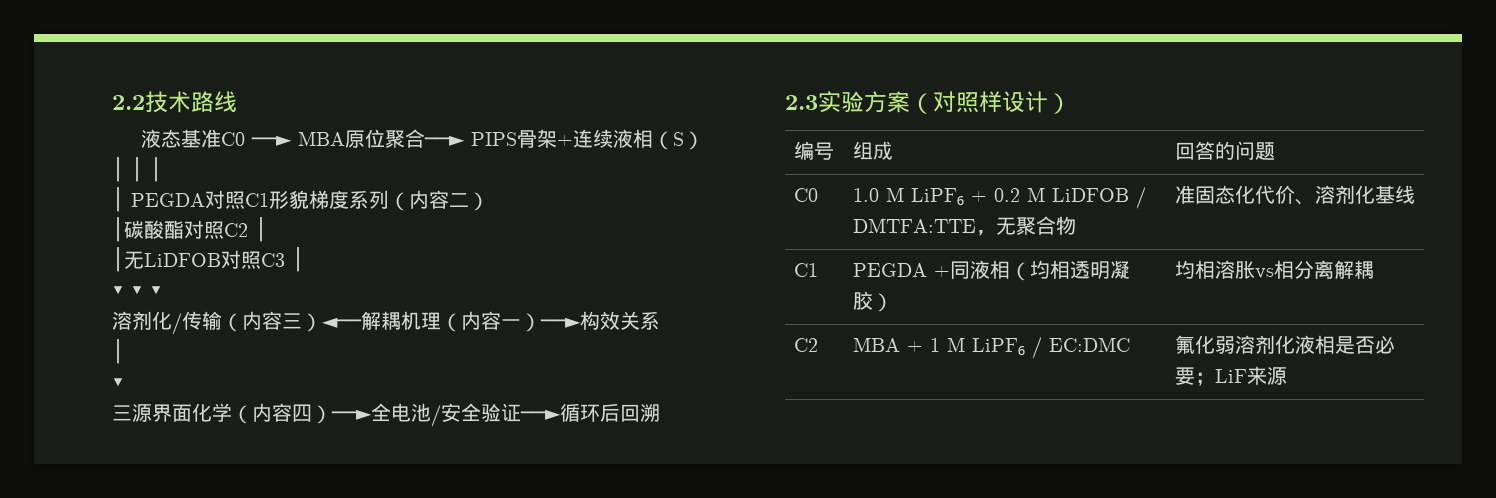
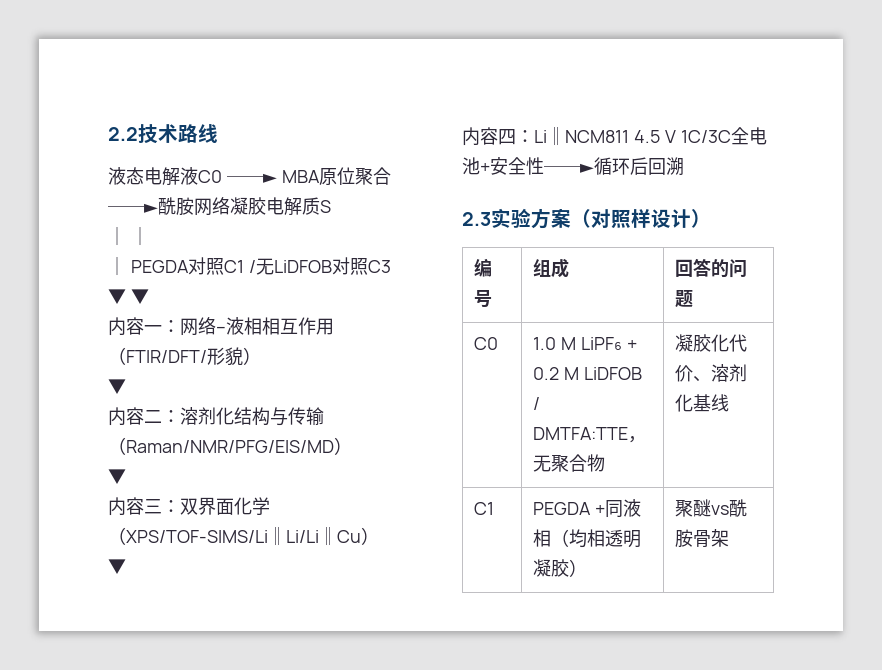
- 液态基准C0 ──► MBA原位聚合──► PIPS骨架+连续液相（S）
- │ │ │
+ 液态电解液C0 ──► MBA原位聚合──►酰胺网络凝胶电解质S
+ │ │
- │ PEGDA对照C1形貌梯度系列（内容二）
- │碳酸酯对照C2 │
- │无LiDFOB对照C3 │
- ▼ ▼ ▼
- 溶剂化/传输（内容三）◄──解耦机理（内容一）──►构效关系
- │
+ │ PEGDA对照C1 /无LiDFOB对照C3
+ ▼ ▼
+ 内容一：网络–液相相互作用（FTIR/DFT/形貌）
  ▼
- 三源界面化学（内容四）──►全电池/安全验证──►循环后回溯
+ 内容二：溶剂化结构与传输（Raman/NMR/PFG/EIS/MD）
+ ▼
+ 内容三：双界面化学（XPS/TOF-SIMS/Li‖Li/Li‖Cu）
+ ▼
+ 内容四：Li‖NCM811 4.5 V 1C/3C全电池+安全性──►循环后回溯
- C0 | 1.0 M LiPF₆ + 0.2 M LiDFOB / DMTFA:TTE，无聚合物 | 准固态化代价、溶剂化基线
+ C0 | 1.0 M LiPF₆ + 0.2 M LiDFOB / DMTFA:TTE，无聚合物 | 凝胶化代价、溶剂化基线
- C1 | PEGDA +同液相（均相透明凝胶） | 均相溶胀vs相分离解耦
- C2 | MBA + 1 M LiPF₆ / EC:DMC | 氟化弱溶剂化液相是否必要；LiF来源
+ C1 | PEGDA +同液相（均相透明凝胶） | 聚醚vs酰胺骨架

